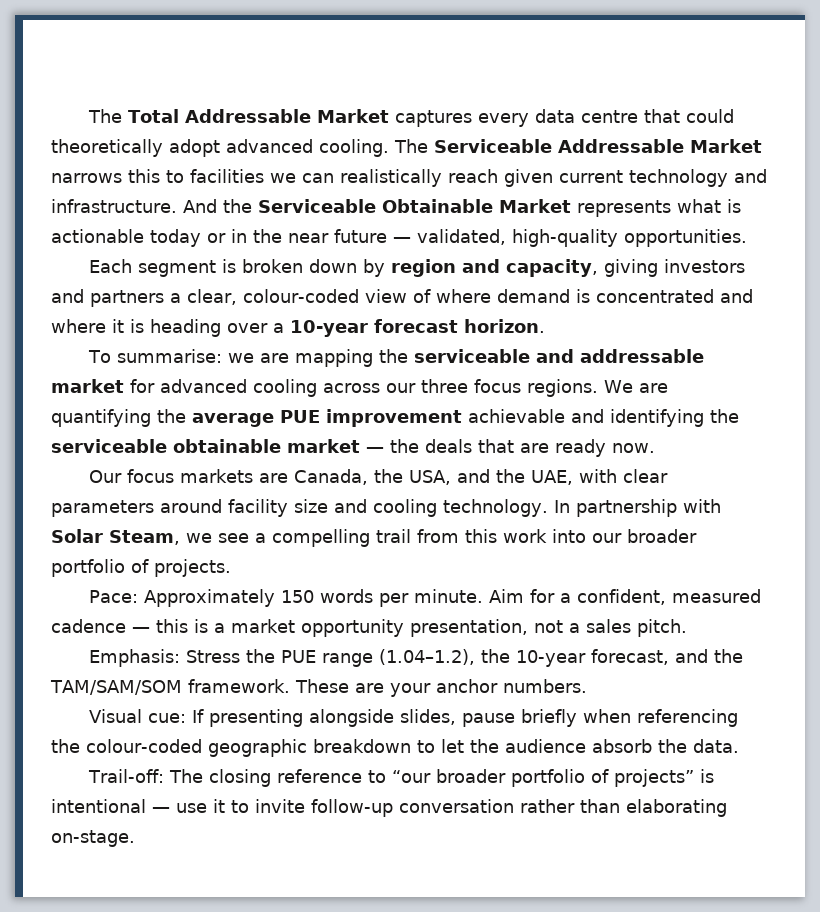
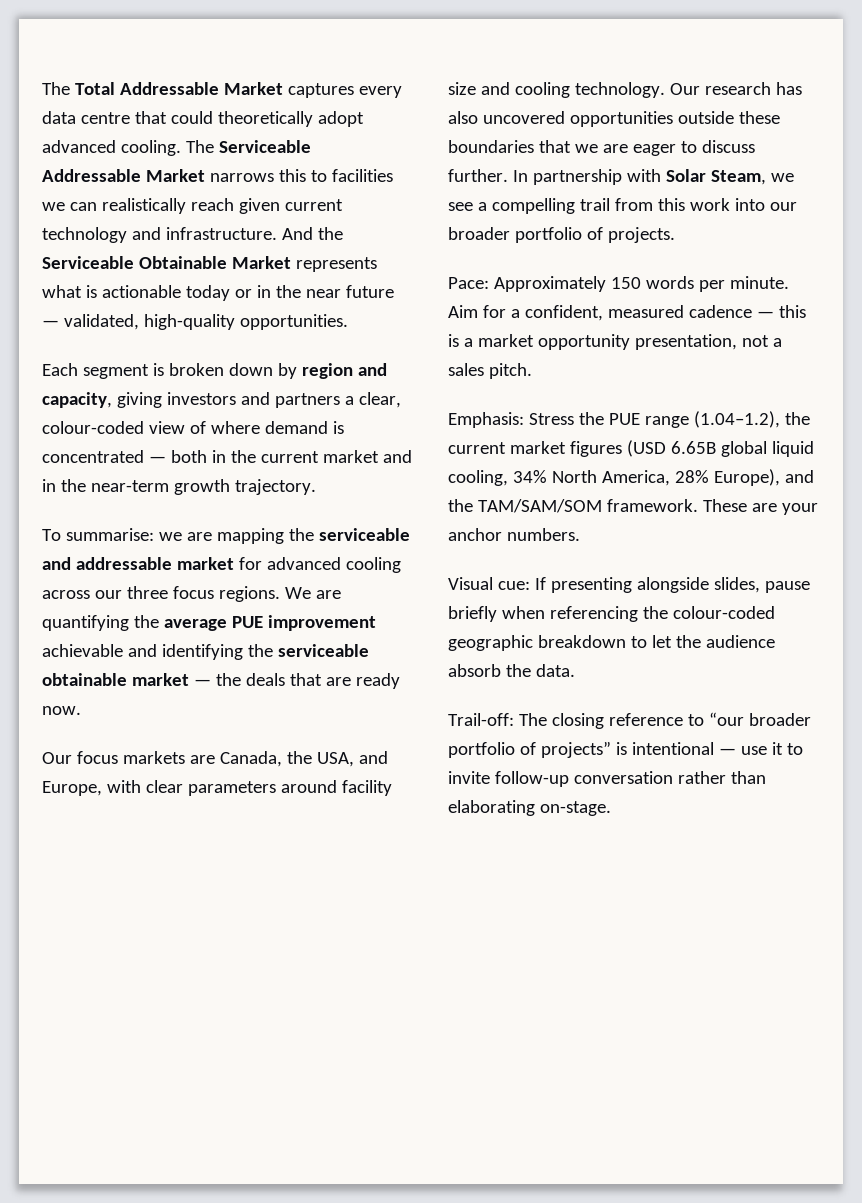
- Each segment is broken down by region and capacity, giving investors and partners a clear, colour-coded view of where demand is concentrated and where it is heading over a 10-year forecast horizon.
+ Each segment is broken down by region and capacity, giving investors and partners a clear, colour-coded view of where demand is concentrated — both in the current market and in the near-term growth trajectory.
- Our focus markets are Canada, the USA, and the UAE, with clear parameters around facility size and cooling technology.
+ Our focus markets are Canada, the USA, and Europe, with clear parameters around facility size and cooling technology.
+ Our research has also uncovered opportunities outside these boundaries that we are eager to discuss further.
- Emphasis: Stress the PUE range (1.04–1.2), the 10-year forecast, and the TAM/SAM/SOM framework.
+ Emphasis: Stress the PUE range (1.04–1.2), the current market figures (USD 6.65B global liquid cooling, 34% North America, 28% Europe), and the TAM/SAM/SOM framework.

